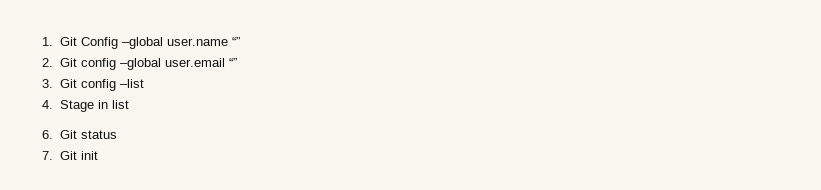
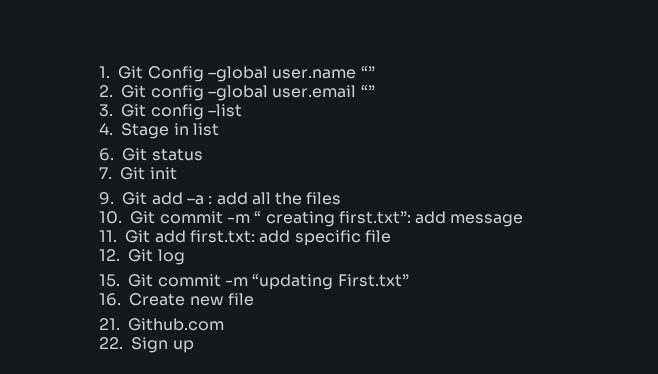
+ 9. Git add –a : add all the files
+ 10. Git commit -m “ creating first.txt”: add message
+ 11. Git add first.txt: add specific file
+ 12. Git log
+ 15. Git commit -m “updating First.txt”
+ 16. Create new file
+ 21. Github.com
+ 22. Sign up

